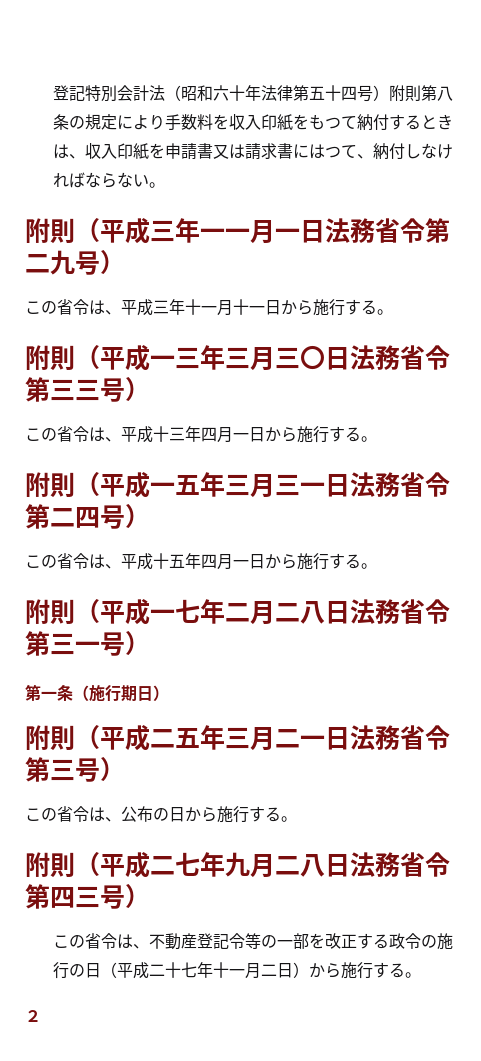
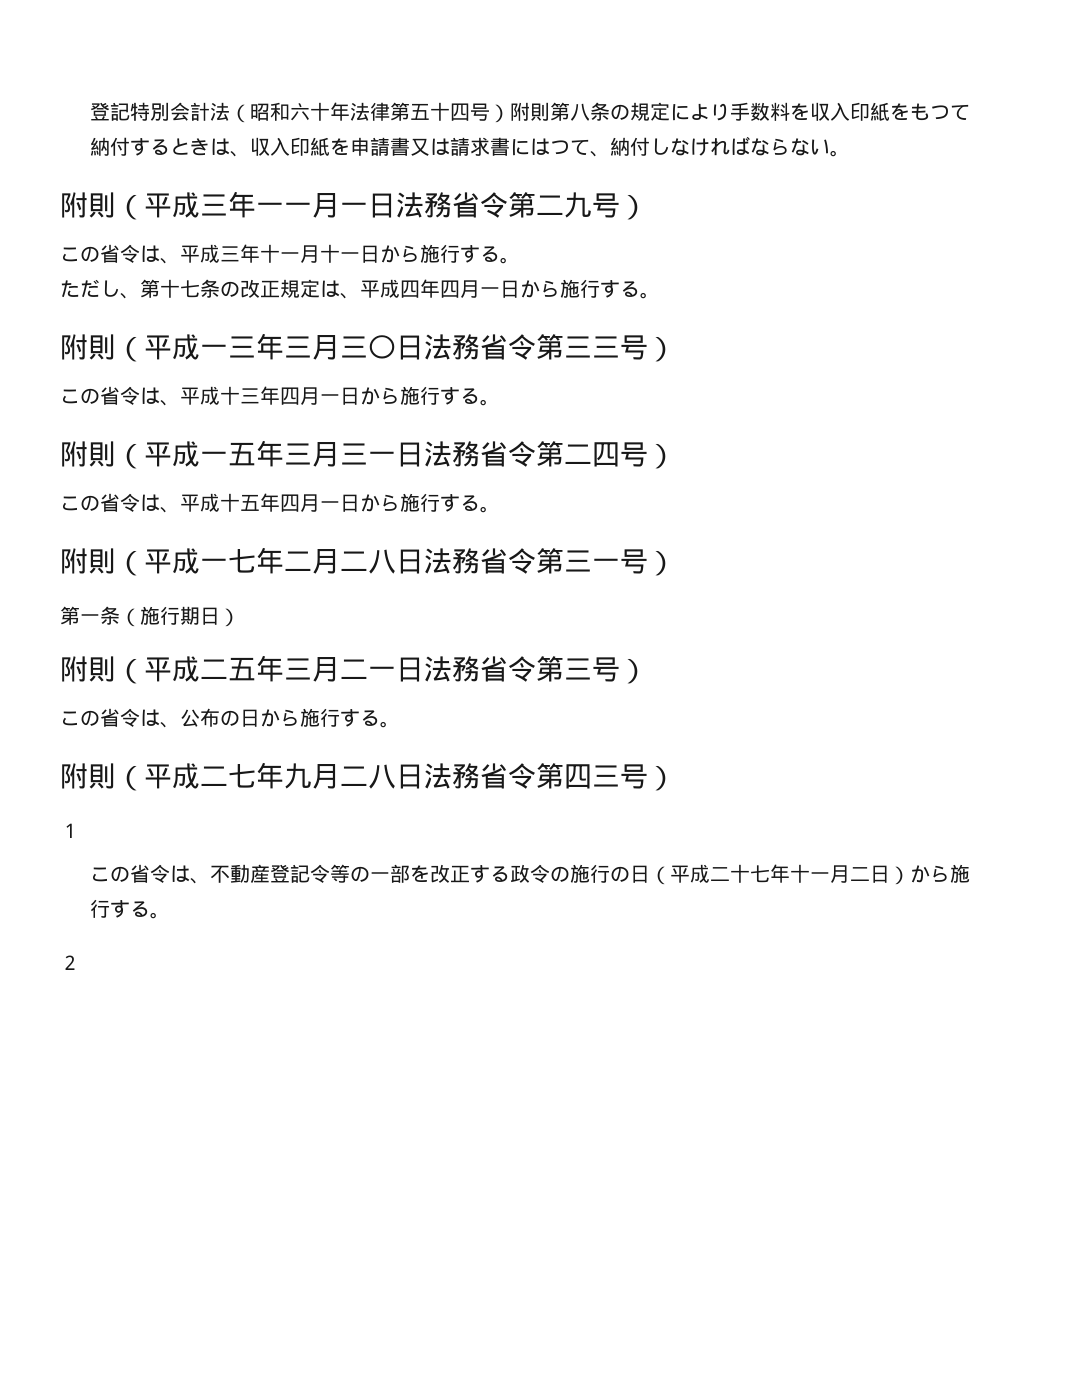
+ ただし、第十七条の改正規定は、平成四年四月一日から施行する。
+ １

